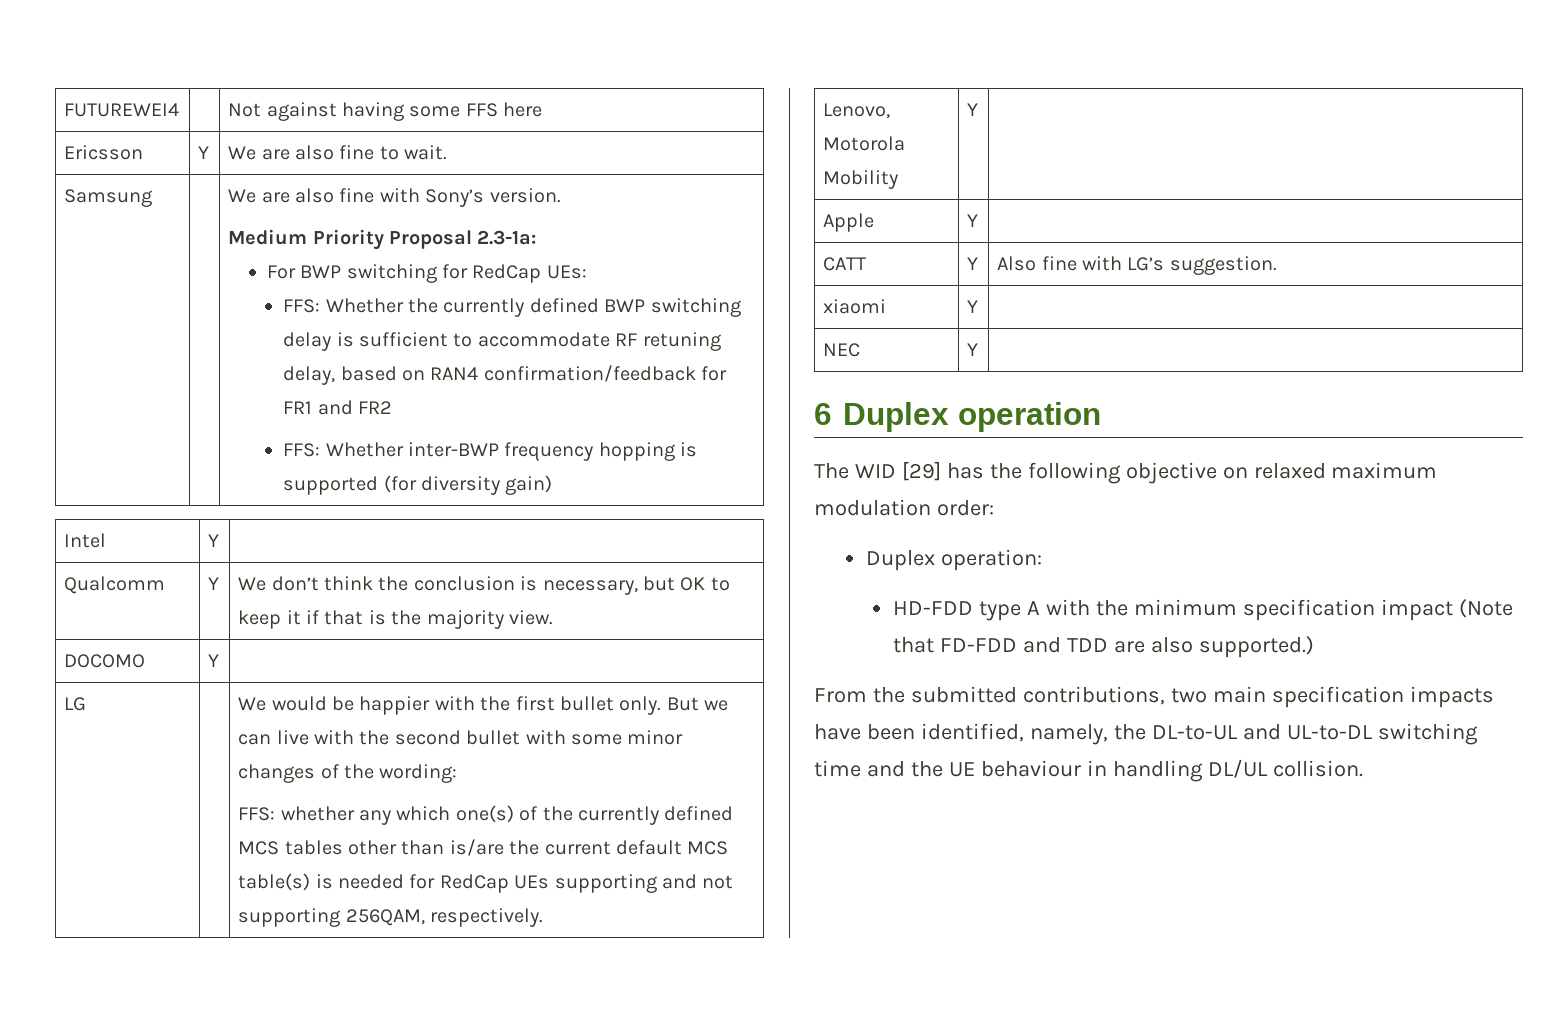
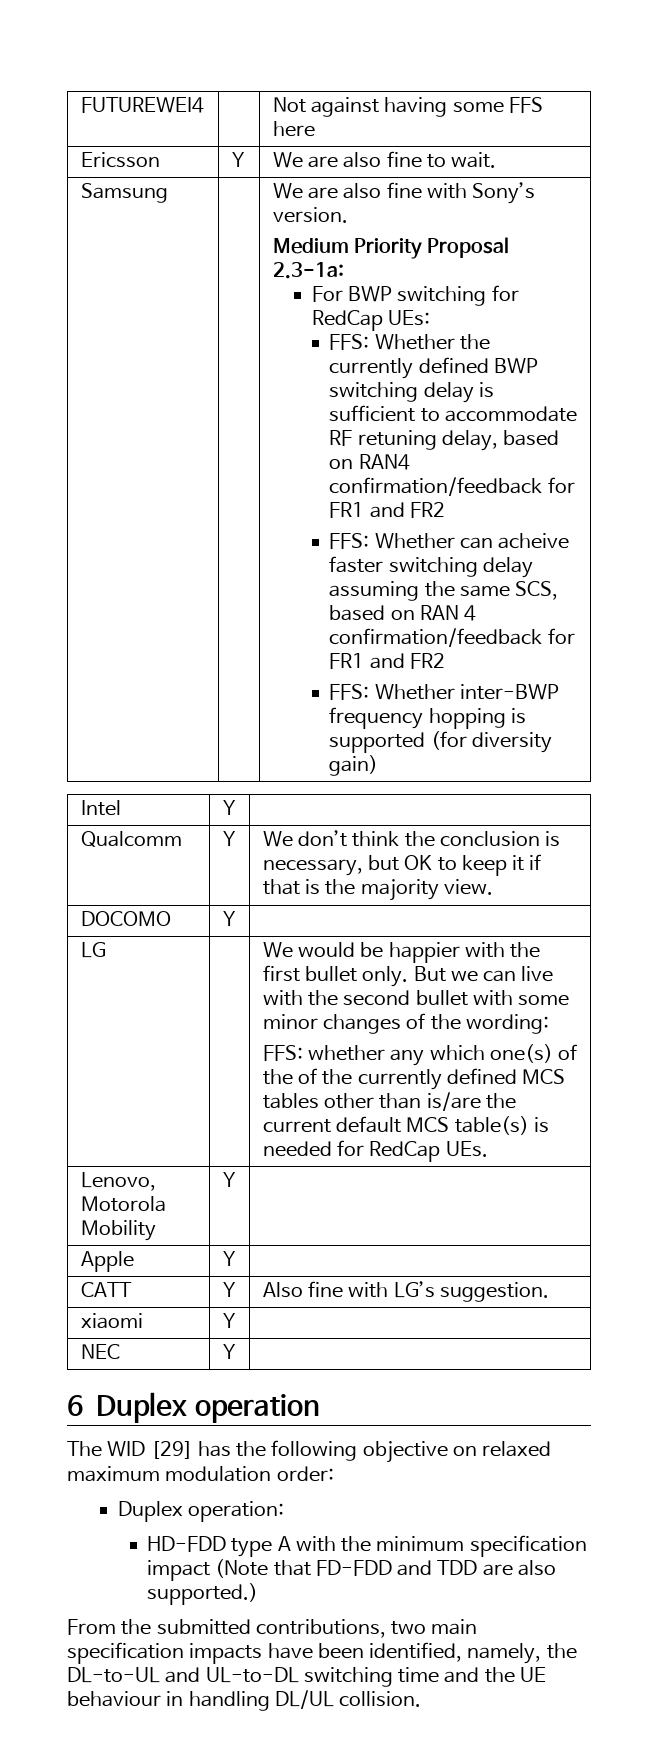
+ FFS: Whether can acheive faster switching delay assuming the same SCS, based on RAN 4 confirmation/feedback for FR1 and FR2
- FFS: whether any which one(s) of the currently defined MCS tables other than is/are the current default MCS table(s) is needed for RedCap UEs supporting and not supporting 256QAM, respectively.
+ FFS: whether any which one(s) of the of the currently defined MCS tables other than is/are the current default MCS table(s) is needed for RedCap UEs.

